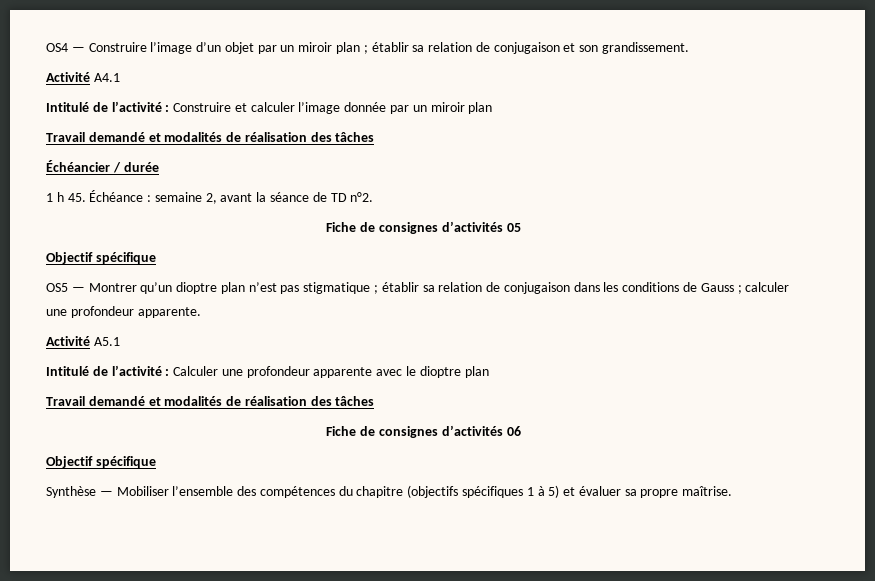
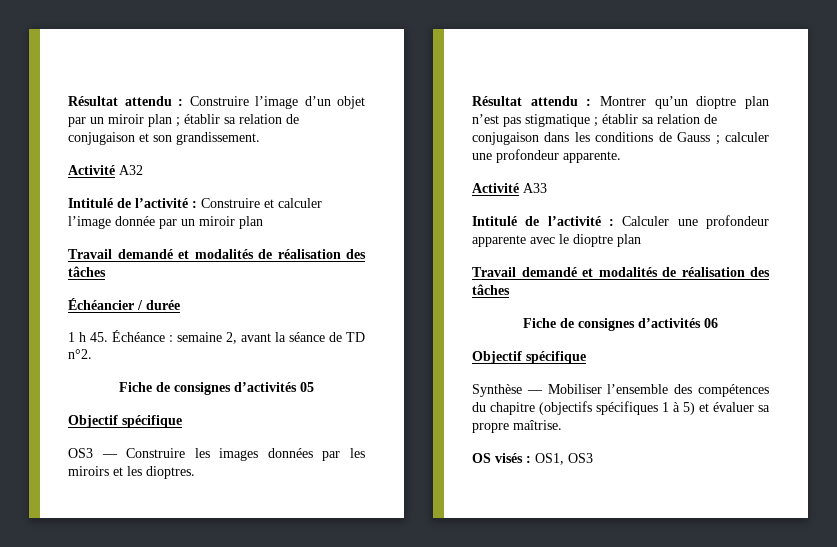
- OS4 — Construire l’image d’un objet par un miroir plan ; établir sa relation de conjugaison et son grandissement.
+ Résultat attendu : Construire l’image d’un objet par un miroir plan ; établir sa relation de conjugaison et son grandissement.
- Activité A4.1
+ Activité A32
- OS5 — Montrer qu’un dioptre plan n’est pas stigmatique ; établir sa relation de conjugaison dans les conditions de Gauss ; calculer une profondeur apparente.
+ OS3 — Construire les images données par les miroirs et les dioptres.
+ Résultat attendu : Montrer qu’un dioptre plan n’est pas stigmatique ; établir sa relation de conjugaison dans les conditions de Gauss ; calculer une profondeur apparente.
- Activité A5.1
+ Activité A33
+ OS visés : OS1, OS3

